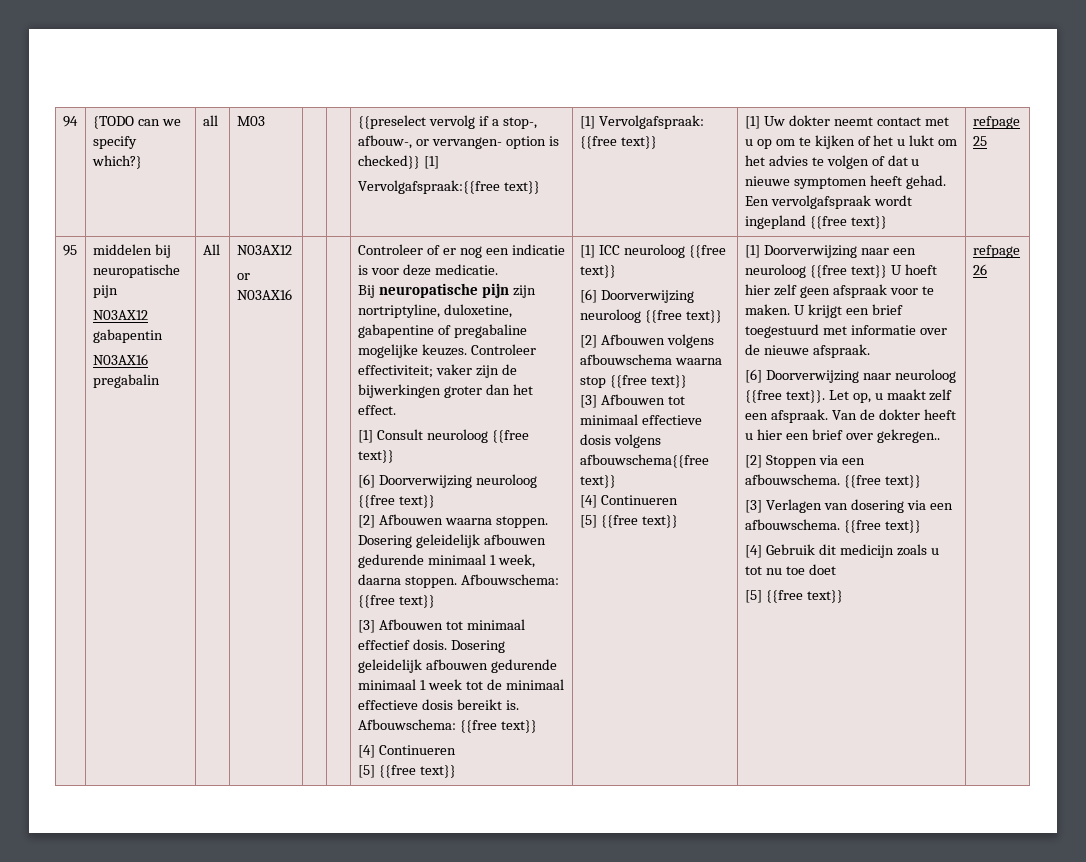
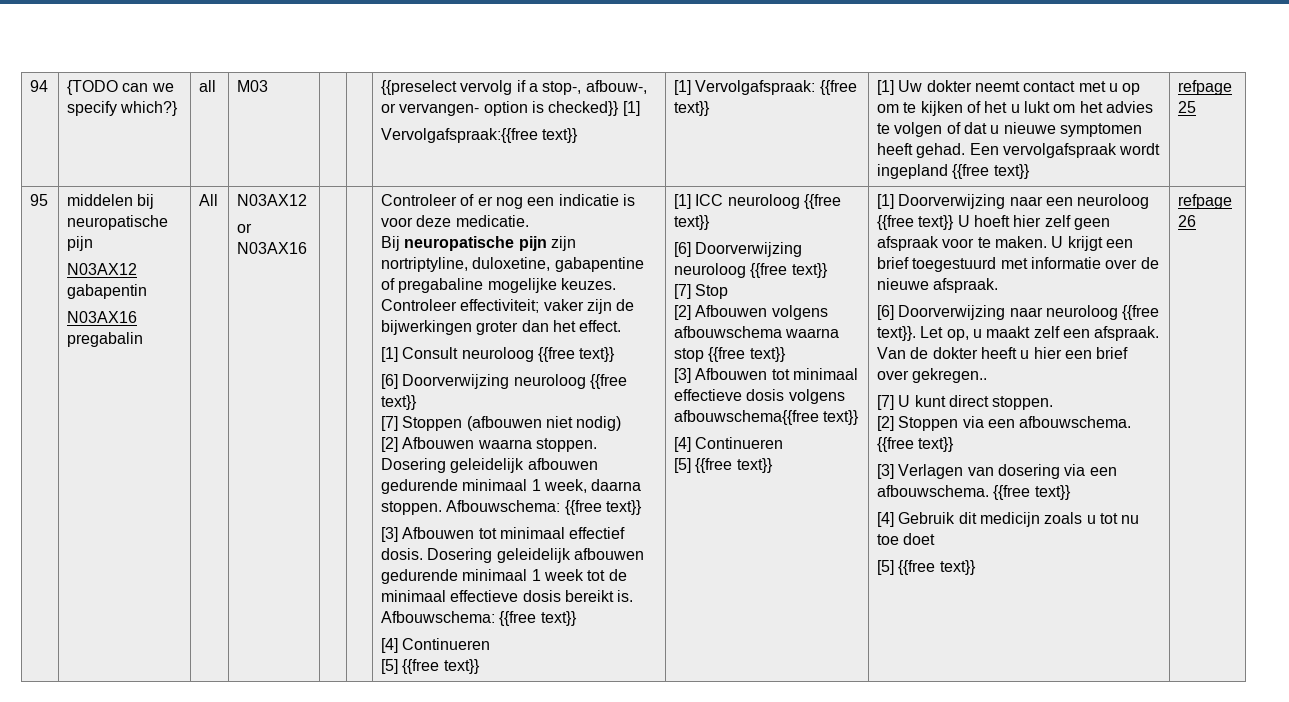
+ [7] Stoppen (afbouwen niet nodig)
+ [7] Stop
+ [7] U kunt direct stoppen.

